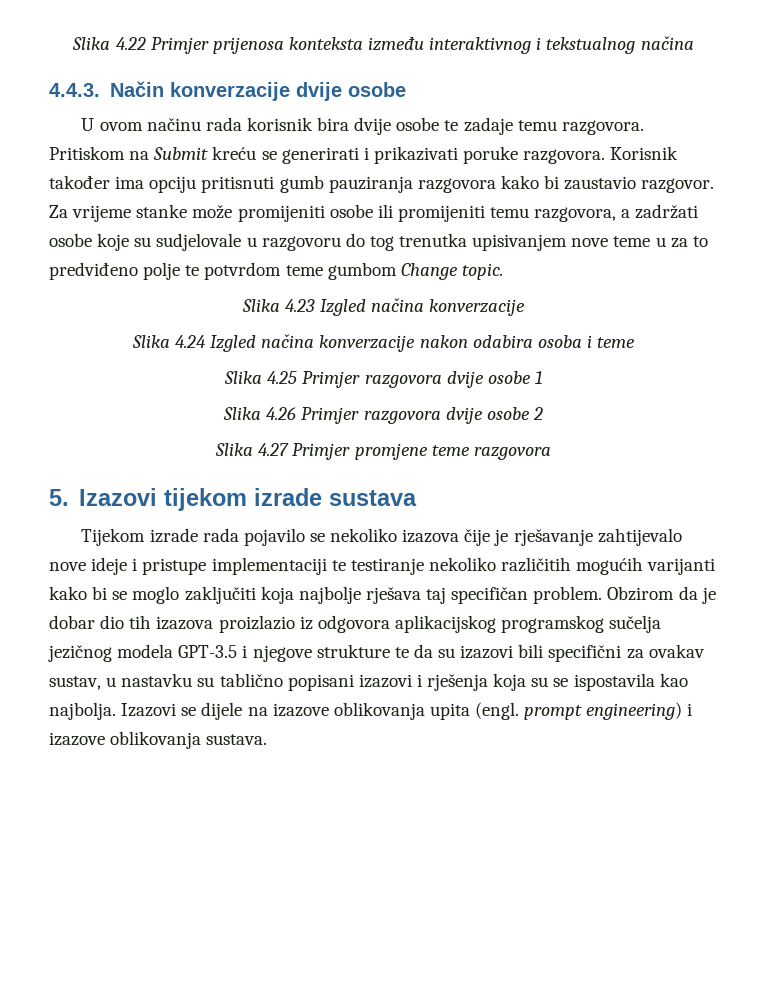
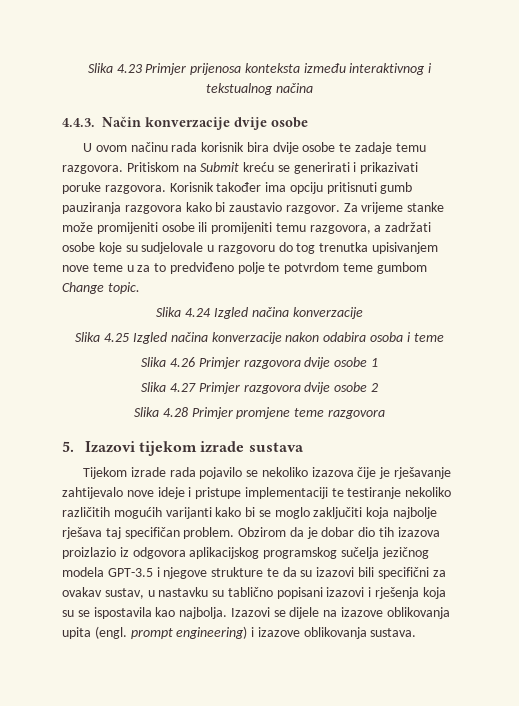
- Slika 4.22 Primjer prijenosa konteksta između interaktivnog i tekstualnog načina
+ Slika 4.23 Primjer prijenosa konteksta između interaktivnog i tekstualnog načina
- Slika 4.23 Izgled načina konverzacije
+ Slika 4.24 Izgled načina konverzacije
- Slika 4.24 Izgled načina konverzacije nakon odabira osoba i teme
+ Slika 4.25 Izgled načina konverzacije nakon odabira osoba i teme
- Slika 4.25 Primjer razgovora dvije osobe 1
+ Slika 4.26 Primjer razgovora dvije osobe 1
- Slika 4.26 Primjer razgovora dvije osobe 2
+ Slika 4.27 Primjer razgovora dvije osobe 2
- Slika 4.27 Primjer promjene teme razgovora
+ Slika 4.28 Primjer promjene teme razgovora

